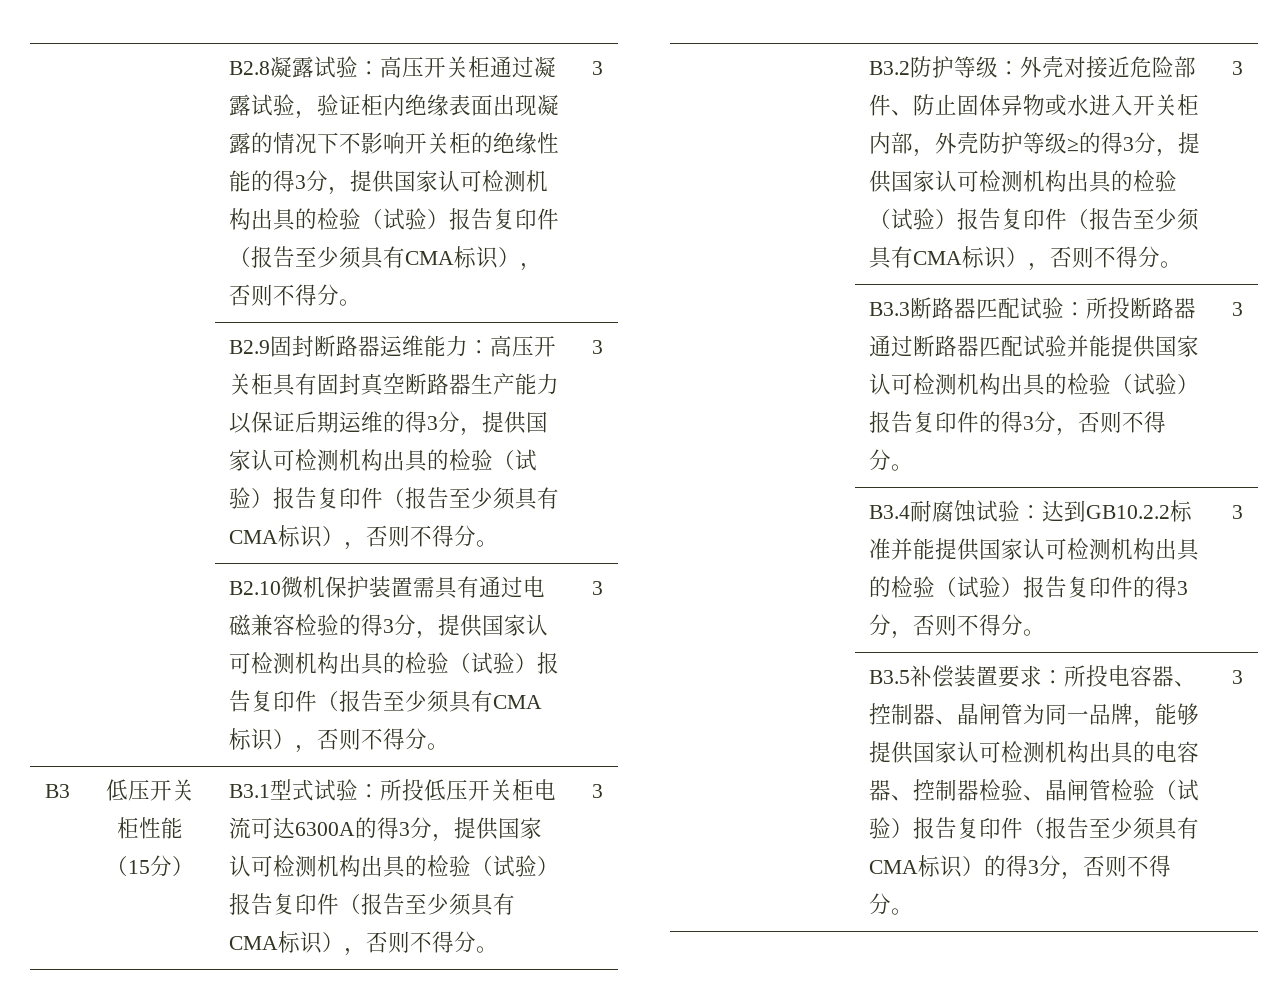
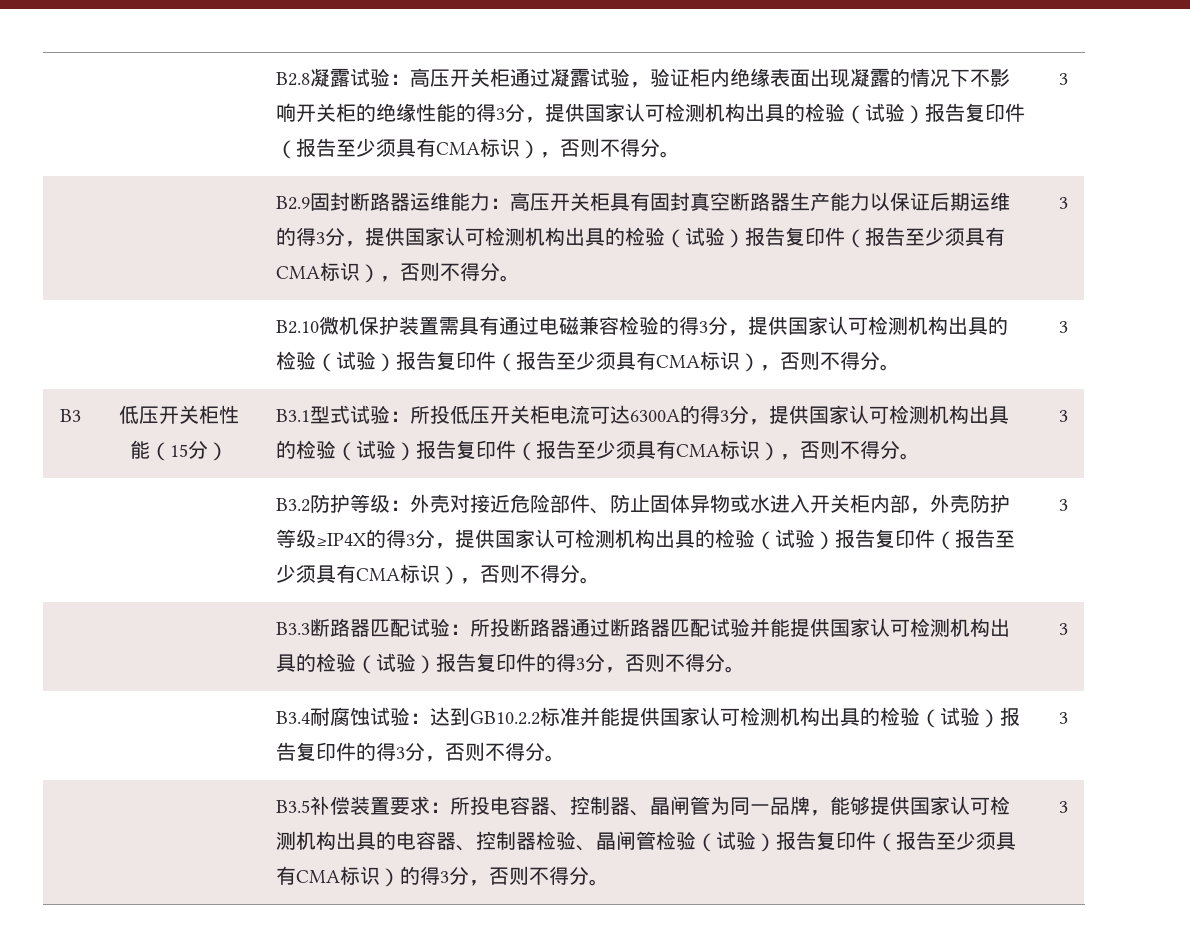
- B3.2防护等级：外壳对接近危险部件、防止固体异物或水进入开关柜内部，外壳防护等级≥的得3分，提供国家认可检测机构出具的检验（试验）报告复印件（报告至少须具有CMA标识），否则不得分。
+ B3.2防护等级：外壳对接近危险部件、防止固体异物或水进入开关柜内部，外壳防护等级≥IP4X的得3分，提供国家认可检测机构出具的检验（试验）报告复印件（报告至少须具有CMA标识），否则不得分。

